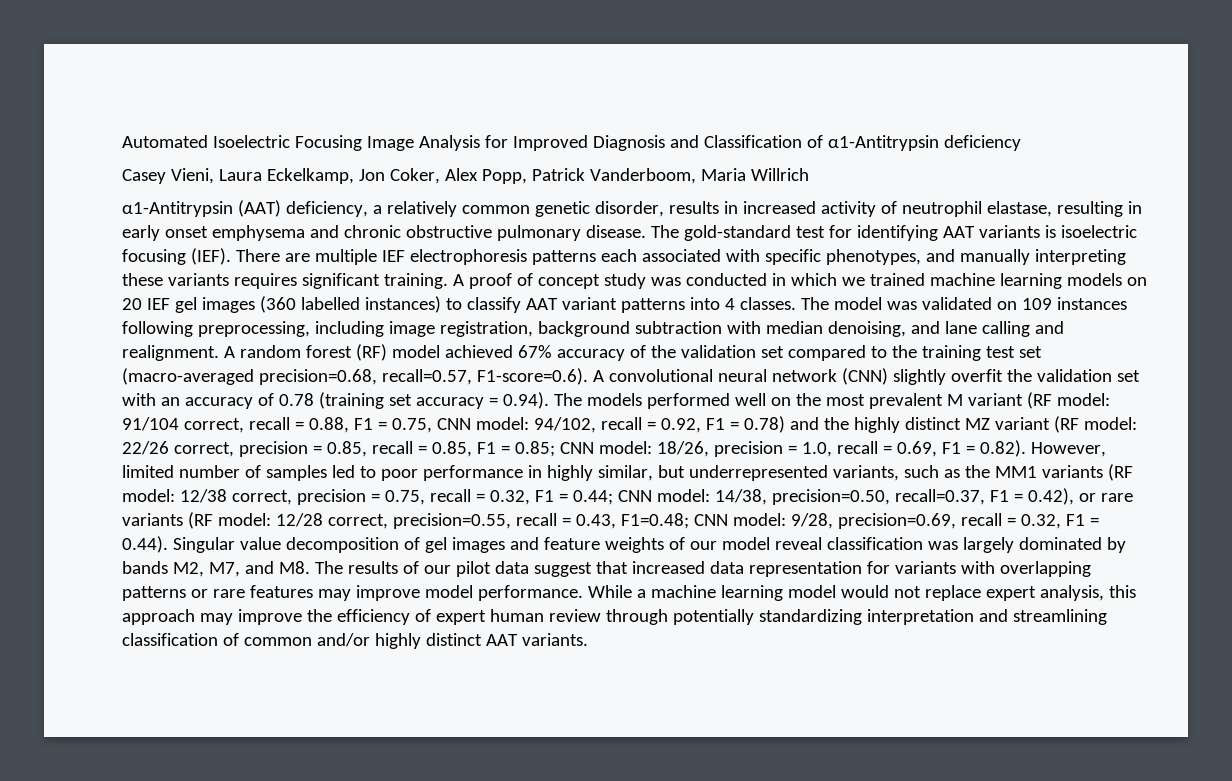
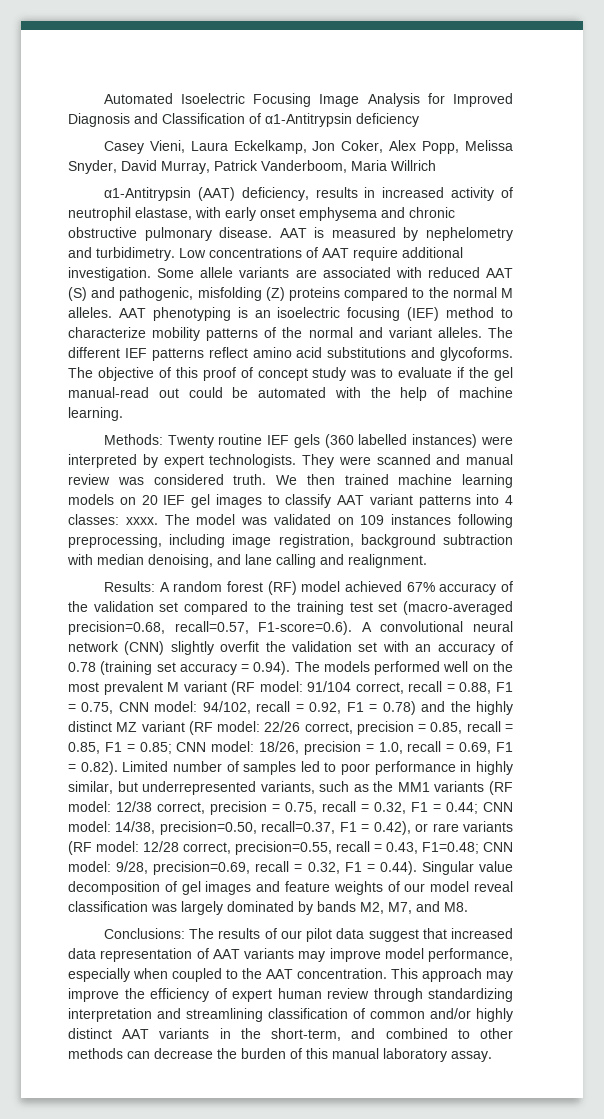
- Casey Vieni, Laura Eckelkamp, Jon Coker, Alex Popp, Patrick Vanderboom, Maria Willrich
+ Casey Vieni, Laura Eckelkamp, Jon Coker, Alex Popp, Melissa Snyder, David Murray, Patrick Vanderboom, Maria Willrich
- α1-Antitrypsin (AAT) deficiency, a relatively common genetic disorder, results in increased activity of neutrophil elastase, resulting in early onset emphysema and chronic obstructive pulmonary disease.
+ α1-Antitrypsin (AAT) deficiency, results in increased activity of neutrophil elastase, with early onset emphysema and chronic obstructive pulmonary disease.
- The gold-standard test for identifying AAT variants is isoelectric focusing (IEF). There are multiple IEF electrophoresis patterns each associated with specific phenotypes, and manually interpreting these variants requires significant training. A proof of concept study was conducted in which we trained machine learning models on 20 IEF gel images (360 labelled instances) to classify AAT variant patterns into 4 classes.
+ AAT is measured by nephelometry and turbidimetry. Low concentrations of AAT require additional investigation. Some allele variants are associated with reduced AAT (S) and pathogenic, misfolding (Z) proteins compared to the normal M alleles. AAT phenotyping is an isoelectric focusing (IEF) method to characterize mobility patterns of the normal and variant alleles. The different IEF patterns reflect amino acid substitutions and glycoforms. The objective of this proof of concept study was to evaluate if the gel manual-read out could be automated with the help of machine learning.
+ Methods: Twenty routine IEF gels (360 labelled instances) were interpreted by expert technologists. They were scanned and manual review was considered truth. We then trained machine learning models on 20 IEF gel images to classify AAT variant patterns into 4 classes: xxxx.
- The model was validated on 109 instances following preprocessing, including image registration, background subtraction with median denoising, and lane calling and realignment. A random forest (RF) model achieved 67% accuracy of the validation set compared to the training test set (macro-averaged precision=0.68, recall=0.57, F1-score=0.6). A convolutional neural network (CNN) slightly overfit the validation set with an accuracy of 0.78 (training set accuracy = 0.94). The models performed well on the most prevalent M variant (RF model:
+ The model was validated on 109 instances following preprocessing, including image registration, background subtraction with median denoising, and lane calling and realignment.
+ Results: A random forest (RF) model achieved 67% accuracy of the validation set compared to the training test set (macro-averaged precision=0.68, recall=0.57, F1-score=0.6). A convolutional neural network (CNN) slightly overfit the validation set with an accuracy of 0.78 (training set accuracy = 0.94). The models performed well on the most prevalent M variant (RF model:
- 18/26, precision = 1.0, recall = 0.69, F1 = 0.82). However, limited number of samples led to poor performance in highly similar, but underrepresented variants, such as the MM1 variants (RF model:
+ 18/26, precision = 1.0, recall = 0.69, F1 = 0.82). Limited number of samples led to poor performance in highly similar, but underrepresented variants, such as the MM1 variants (RF model:
- 9/28, precision=0.69, recall = 0.32, F1 = 0.44). Singular value decomposition of gel images and feature weights of our model reveal classification was largely dominated by bands M2, M7, and M8. The results of our pilot data suggest that increased data representation for variants with overlapping patterns or rare features may improve model performance. While a machine learning model would not replace expert analysis, this approach may improve the efficiency of expert human review through potentially standardizing interpretation and streamlining classification of common and/or highly distinct AAT variants.
+ 9/28, precision=0.69, recall = 0.32, F1 = 0.44). Singular value decomposition of gel images and feature weights of our model reveal classification was largely dominated by bands M2, M7, and M8.
+ Conclusions: The results of our pilot data suggest that increased data representation of AAT variants may improve model performance, especially when coupled to the AAT concentration. This approach may improve the efficiency of expert human review through standardizing interpretation and streamlining classification of common and/or highly distinct AAT variants in the short-term, and combined to other methods can decrease the burden of this manual laboratory assay.

